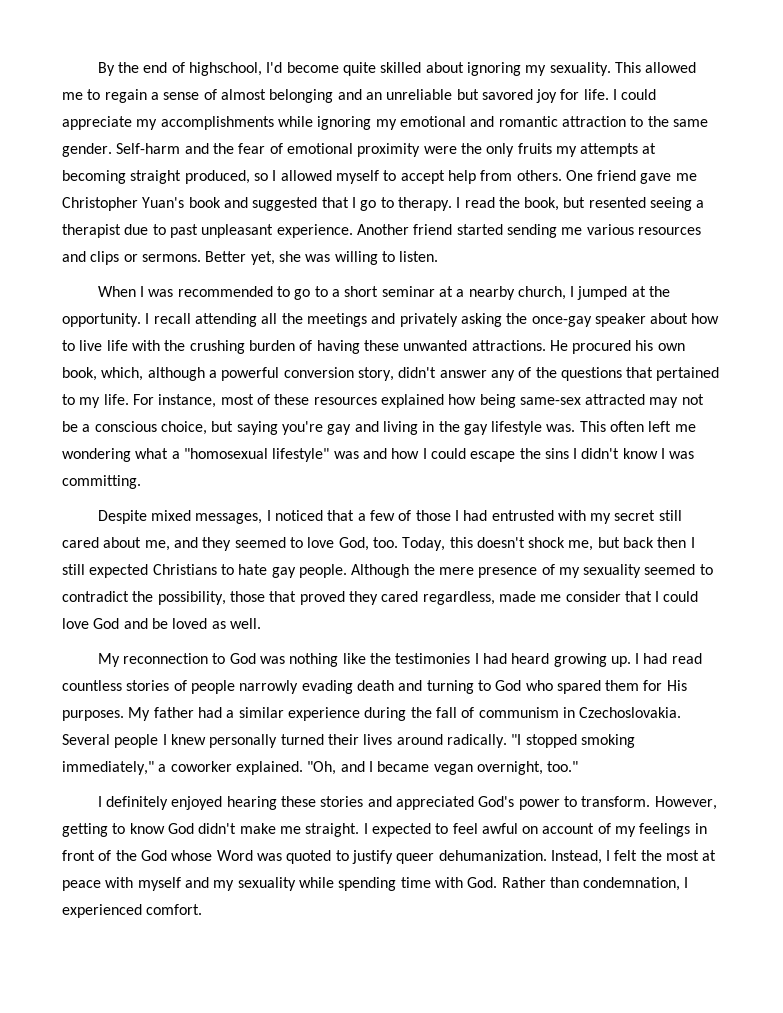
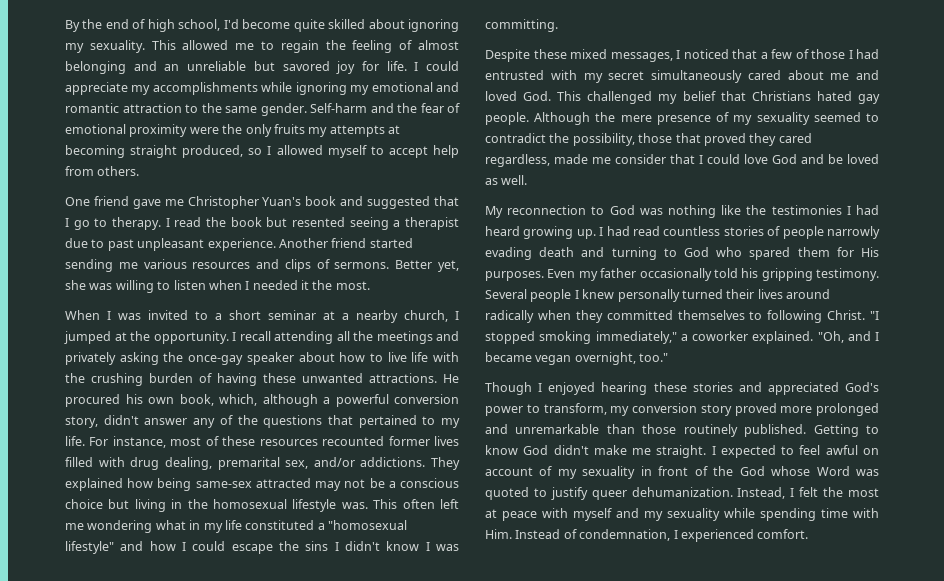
- By the end of highschool, I'd become quite skilled about ignoring my sexuality.
+ By the end of high school, I'd become quite skilled about ignoring my sexuality.
- This allowed me to regain a sense of almost belonging and an unreliable but savored joy for life.
+ This allowed me to regain the feeling of almost belonging and an unreliable but savored joy for life.
- Self-harm and the fear of emotional proximity were the only fruits my attempts at becoming straight produced, so I allowed myself to accept help from others. One friend gave me Christopher Yuan's book and suggested that I go to therapy.
+ Self-harm and the fear of emotional proximity were the only fruits my attempts at becoming straight produced, so I allowed myself to accept help from others.
+ One friend gave me Christopher Yuan's book and suggested that I go to therapy.
- I read the book, but resented seeing a therapist due to past unpleasant experience.
+ I read the book but resented seeing a therapist due to past unpleasant experience.
- Another friend started sending me various resources and clips or sermons.
+ Another friend started sending me various resources and clips of sermons.
- Better yet, she was willing to listen.
+ Better yet, she was willing to listen when I needed it the most.
- When I was recommended to go to a short seminar at a nearby church, I jumped at the opportunity.
+ When I was invited to a short seminar at a nearby church, I jumped at the opportunity.
- For instance, most of these resources explained how being same-sex attracted may not be a conscious choice, but saying you're gay and living in the gay lifestyle was.
+ For instance, most of these resources recounted former lives filled with drug dealing, premarital sex, and/or addictions. They explained how being same-sex attracted may not be a conscious choice but living in the homosexual lifestyle was.
- This often left me wondering what a "homosexual lifestyle" was and how I could escape the sins I didn't know I was committing.
+ This often left me wondering what in my life constituted a "homosexual lifestyle" and how I could escape the sins I didn't know I was committing.
- Despite mixed messages, I noticed that a few of those I had entrusted with my secret still cared about me, and they seemed to love God, too. Today, this doesn't shock me, but back then I still expected Christians to hate gay people.
+ Despite these mixed messages, I noticed that a few of those I had entrusted with my secret simultaneously cared about me and loved God. This challenged my belief that Christians hated gay people.
- My father had a similar experience during the fall of communism in Czechoslovakia.
+ Even my father occasionally told his gripping testimony.
- Several people I knew personally turned their lives around radically.
+ Several people I knew personally turned their lives around radically when they committed themselves to following Christ.
- I definitely enjoyed hearing these stories and appreciated God's power to transform. However, getting to know God didn't make me straight.
+ Though I enjoyed hearing these stories and appreciated God's power to transform, my conversion story proved more prolonged and unremarkable than those routinely published. Getting to know God didn't make me straight.
- I expected to feel awful on account of my feelings in front of the God whose Word was quoted to justify queer dehumanization.
+ I expected to feel awful on account of my sexuality in front of the God whose Word was quoted to justify queer dehumanization.
- Instead, I felt the most at peace with myself and my sexuality while spending time with God. Rather than condemnation, I experienced comfort.
+ Instead, I felt the most at peace with myself and my sexuality while spending time with Him. Instead of condemnation, I experienced comfort.

